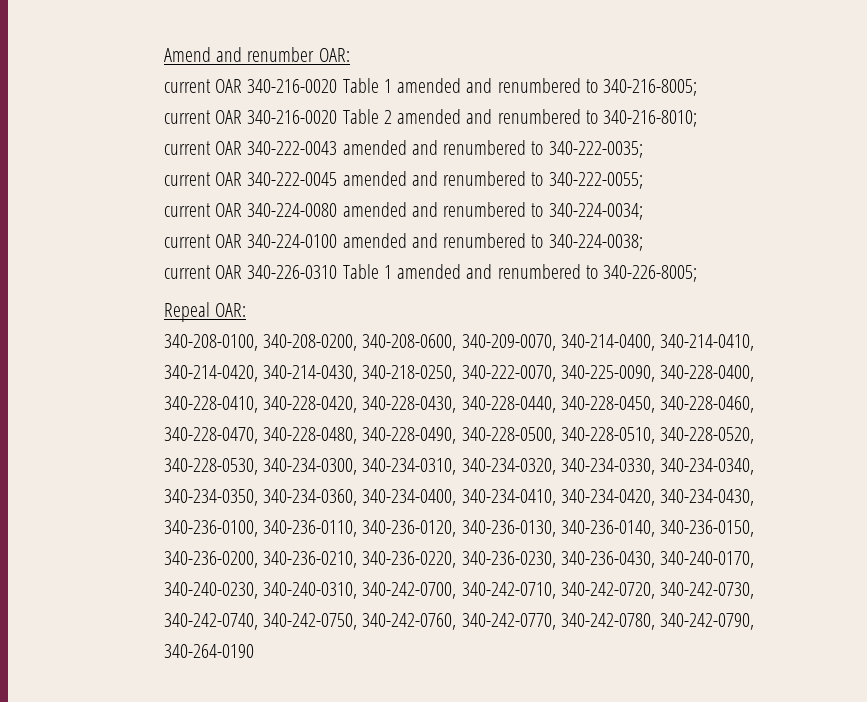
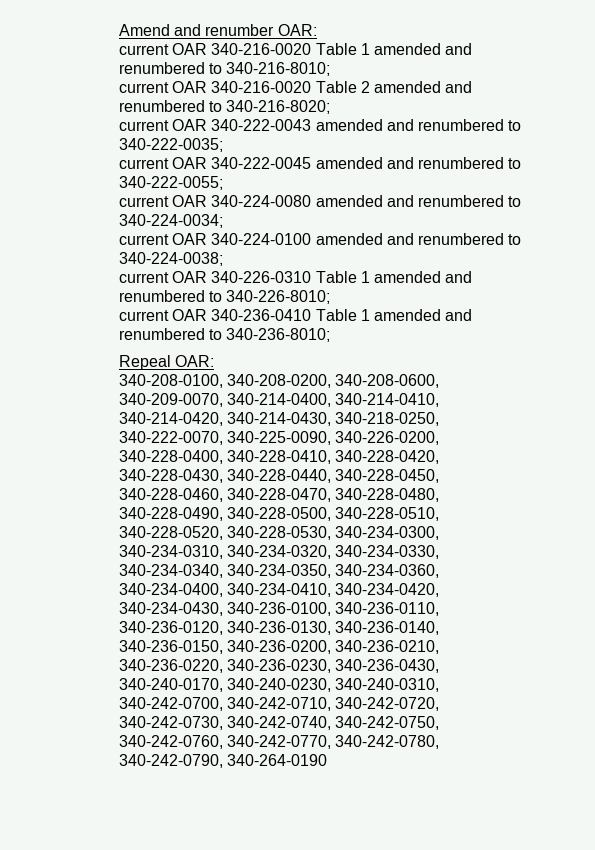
- current OAR 340-216-0020 Table 1 amended and renumbered to 340-216-8005;
+ current OAR 340-216-0020 Table 1 amended and renumbered to 340-216-8010;
- current OAR 340-216-0020 Table 2 amended and renumbered to 340-216-8010;
+ current OAR 340-216-0020 Table 2 amended and renumbered to 340-216-8020;
- current OAR 340-226-0310 Table 1 amended and renumbered to 340-226-8005;
+ current OAR 340-226-0310 Table 1 amended and renumbered to 340-226-8010;
+ current OAR 340-236-0410 Table 1 amended and renumbered to 340-236-8010;
- 340-208-0100, 340-208-0200, 340-208-0600, 340-209-0070, 340-214-0400, 340-214-0410, 340-214-0420, 340-214-0430, 340-218-0250, 340-222-0070, 340-225-0090, 340-228-0400, 340-228-0410, 340-228-0420, 340-228-0430, 340-228-0440, 340-228-0450, 340-228-0460, 340-228-0470, 340-228-0480, 340-228-0490, 340-228-0500, 340-228-0510, 340-228-0520, 340-228-0530, 340-234-0300, 340-234-0310, 340-234-0320, 340-234-0330, 340-234-0340, 340-234-0350, 340-234-0360, 340-234-0400, 340-234-0410, 340-234-0420, 340-234-0430, 340-236-0100, 340-236-0110, 340-236-0120, 340-236-0130, 340-236-0140, 340-236-0150, 340-236-0200, 340-236-0210, 340-236-0220, 340-236-0230, 340-236-0430, 340-240-0170, 340-240-0230, 340-240-0310, 340-242-0700, 340-242-0710, 340-242-0720, 340-242-0730, 340-242-0740, 340-242-0750, 340-242-0760, 340-242-0770, 340-242-0780, 340-242-0790, 340-264-0190
+ 340-208-0100, 340-208-0200, 340-208-0600, 340-209-0070, 340-214-0400, 340-214-0410, 340-214-0420, 340-214-0430, 340-218-0250, 340-222-0070, 340-225-0090, 340-226-0200, 340-228-0400, 340-228-0410, 340-228-0420, 340-228-0430, 340-228-0440, 340-228-0450, 340-228-0460, 340-228-0470, 340-228-0480, 340-228-0490, 340-228-0500, 340-228-0510, 340-228-0520, 340-228-0530, 340-234-0300, 340-234-0310, 340-234-0320, 340-234-0330, 340-234-0340, 340-234-0350, 340-234-0360, 340-234-0400, 340-234-0410, 340-234-0420, 340-234-0430, 340-236-0100, 340-236-0110, 340-236-0120, 340-236-0130, 340-236-0140, 340-236-0150, 340-236-0200, 340-236-0210, 340-236-0220, 340-236-0230, 340-236-0430, 340-240-0170, 340-240-0230, 340-240-0310, 340-242-0700, 340-242-0710, 340-242-0720, 340-242-0730, 340-242-0740, 340-242-0750, 340-242-0760, 340-242-0770, 340-242-0780, 340-242-0790, 340-264-0190

